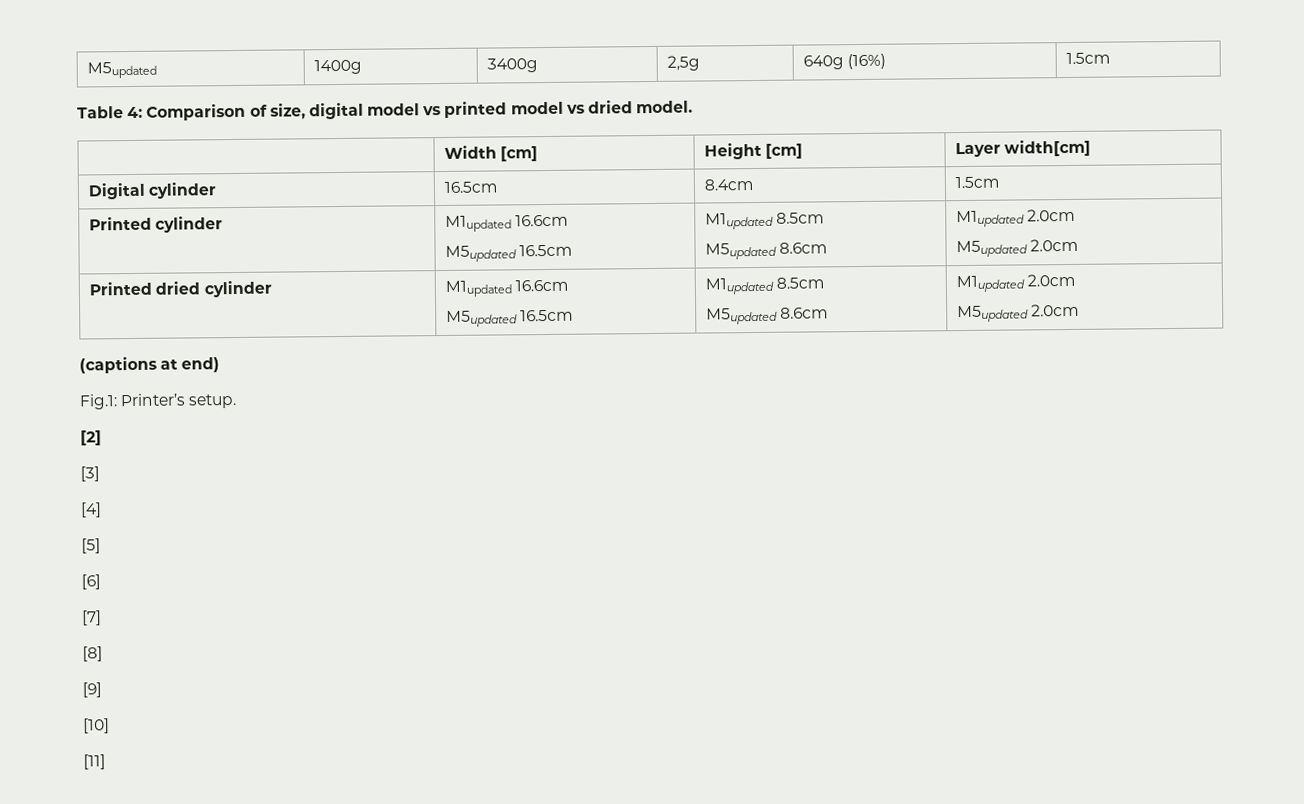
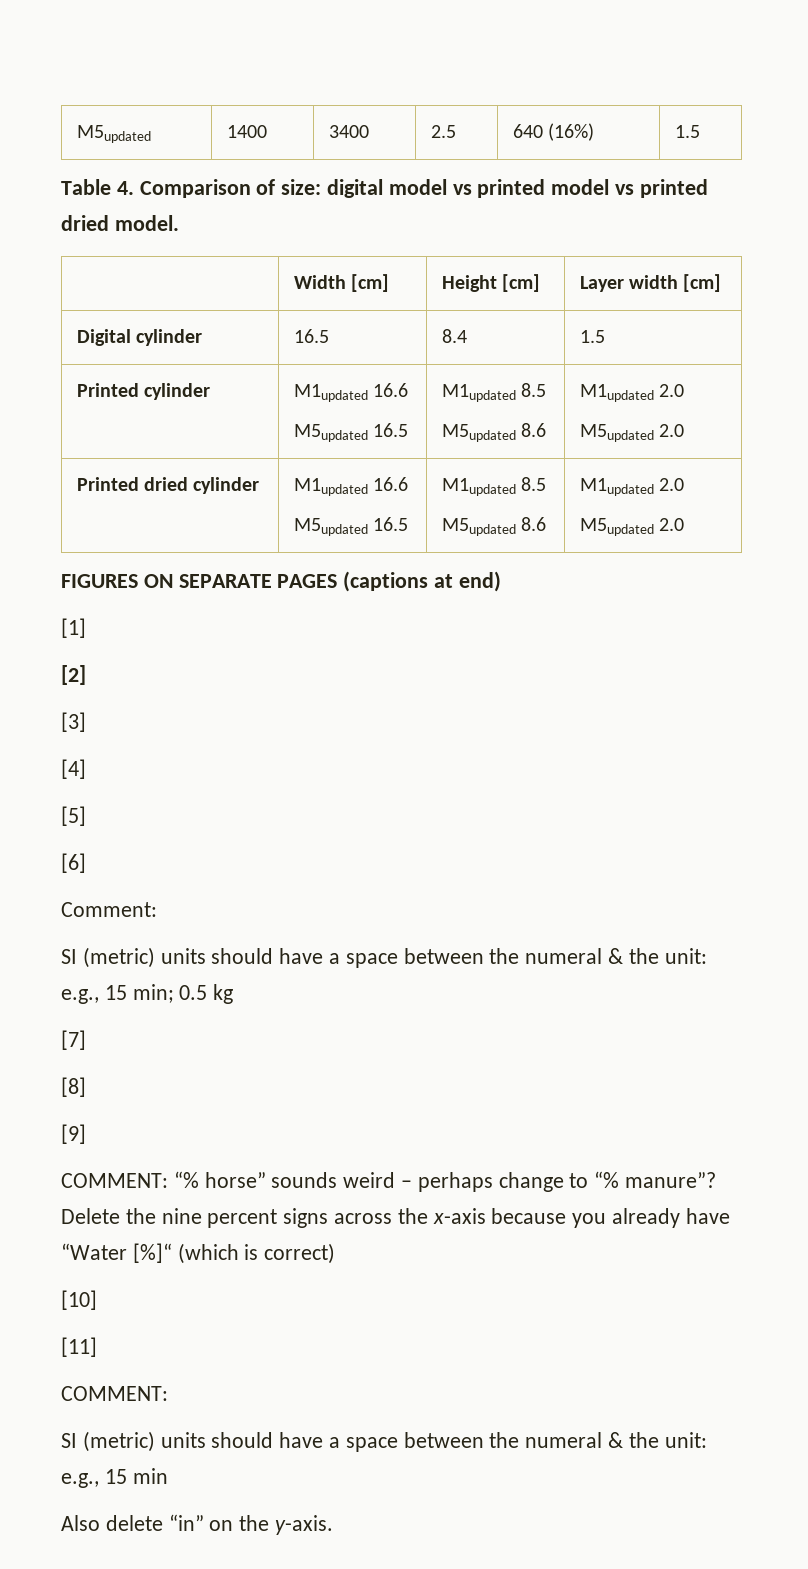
- M5updated | 1400g | 3400g | 2,5g | 640g (16%) | 1.5cm
+ M5updated | 1400 | 3400 | 2.5 | 640 (16%) | 1.5
- Table 4: Comparison of size, digital model vs printed model vs dried model.
+ Table 4. Comparison of size: digital model vs printed model vs printed dried model.
- | Width [cm] | Height [cm] | Layer width[cm]
+ | Width [cm] | Height [cm] | Layer width [cm]
- Digital cylinder | 16.5cm | 8.4cm | 1.5cm
+ Digital cylinder | 16.5 | 8.4 | 1.5
- Printed cylinder | M1updated 16.6cm
- M5updated 16.5cm | M1updated 8.5cm
- M5updated 8.6cm | M1updated 2.0cm
- M5updated 2.0cm
+ Printed cylinder | M1updated 16.6
+ M5updated 16.5 | M1updated 8.5
+ M5updated 8.6 | M1updated 2.0
+ M5updated 2.0
- Printed dried cylinder | M1updated 16.6cm
- M5updated 16.5cm | M1updated 8.5cm
- M5updated 8.6cm | M1updated 2.0cm
- M5updated 2.0cm
- (captions at end)
+ Printed dried cylinder | M1updated 16.6
+ M5updated 16.5 | M1updated 8.5
+ M5updated 8.6 | M1updated 2.0
+ M5updated 2.0
+ FIGURES ON SEPARATE PAGES (captions at end)
- Fig.1: Printer’s setup.
+ [1]
+ Comment:
+ SI (metric) units should have a space between the numeral & the unit: e.g., 15 min; 0.5 kg
  [7]
  [8]
  [9]
+ COMMENT: “% horse” sounds weird – perhaps change to “% manure”? Delete the nine percent signs across the x-axis because you already have “Water [%]“ (which is correct)
  [10]
  [11]
+ COMMENT:
+ SI (metric) units should have a space between the numeral & the unit: e.g., 15 min
+ Also delete “in” on the y-axis.

